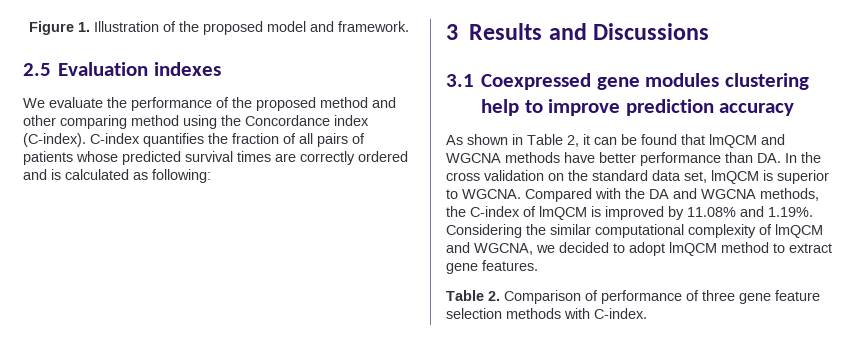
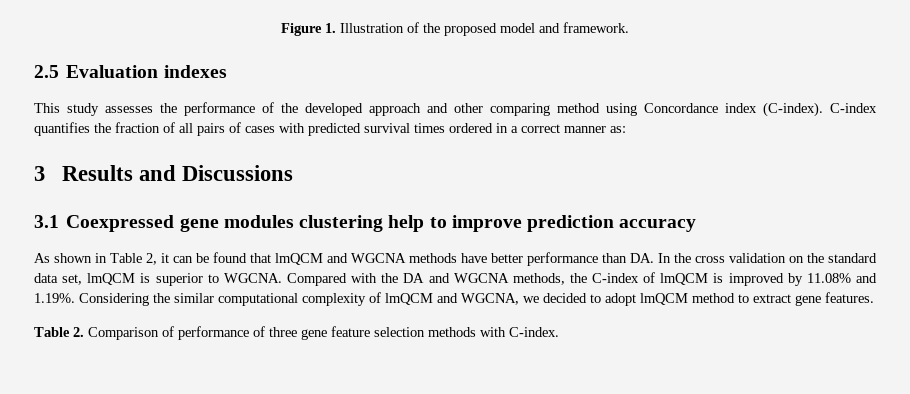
- We evaluate the performance of the proposed method and other comparing method using the Concordance index (C-index).
+ This study assesses the performance of the developed approach and other comparing method using Concordance index (C-index).
- C-index quantifies the fraction of all pairs of patients whose predicted survival times are correctly ordered and is calculated as following:
+ C-index quantifies the fraction of all pairs of cases with predicted survival times ordered in a correct manner as:

